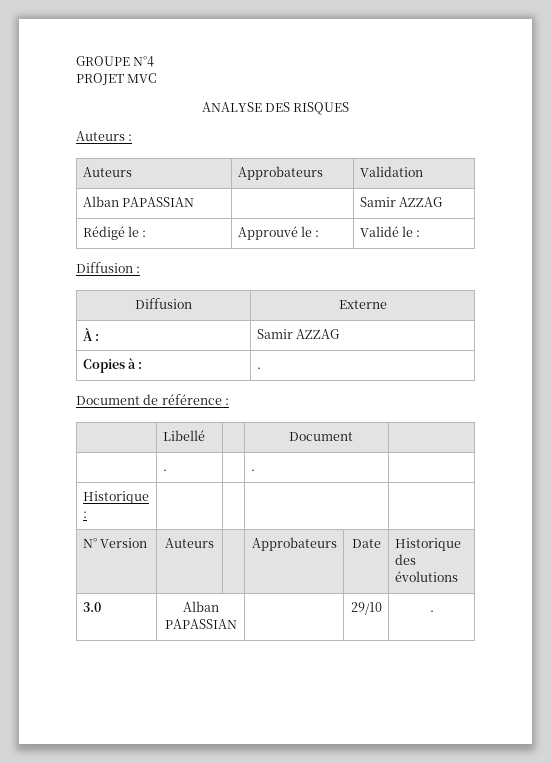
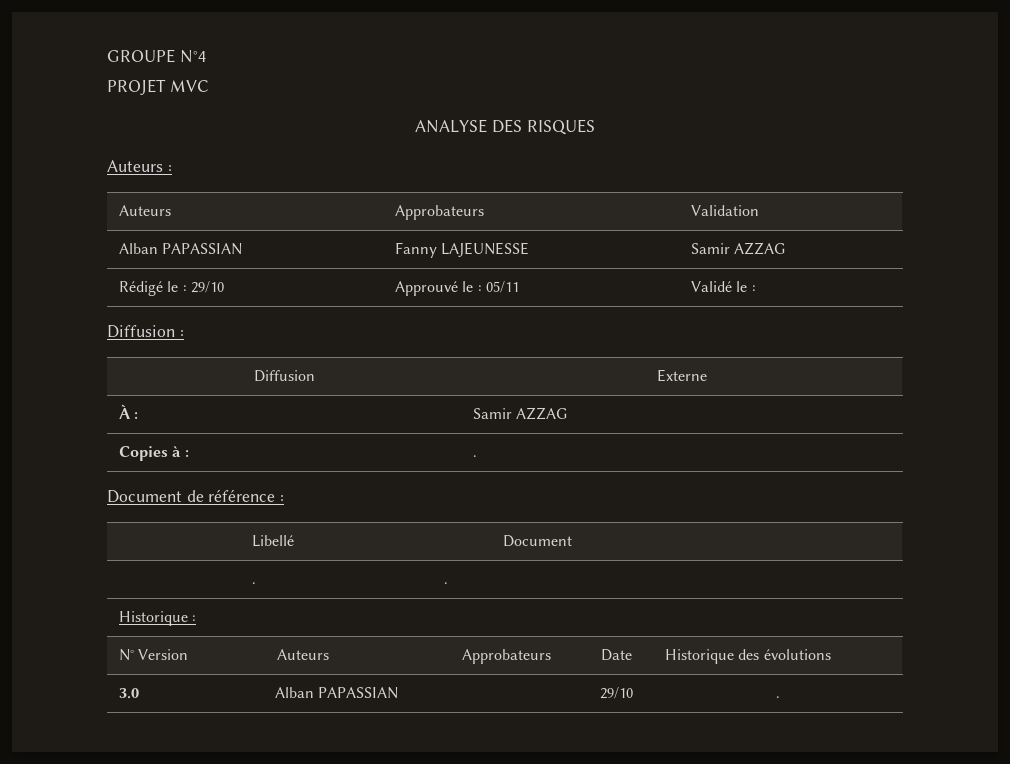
- Alban PAPASSIAN | | Samir AZZAG
+ Alban PAPASSIAN | Fanny LAJEUNESSE | Samir AZZAG
- Rédigé le : | Approuvé le : | Validé le :
+ Rédigé le : 29/10 | Approuvé le : 05/11 | Validé le :

